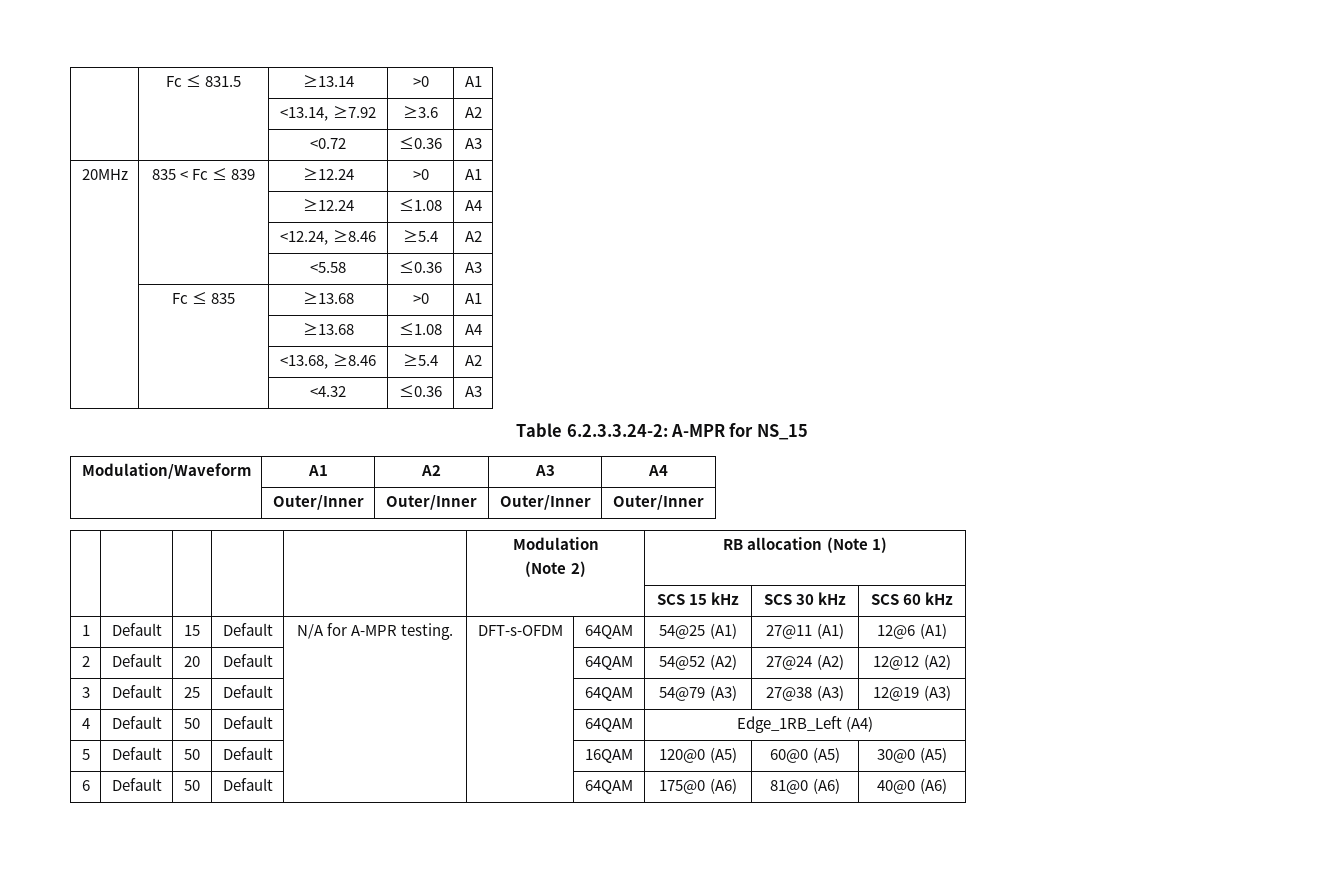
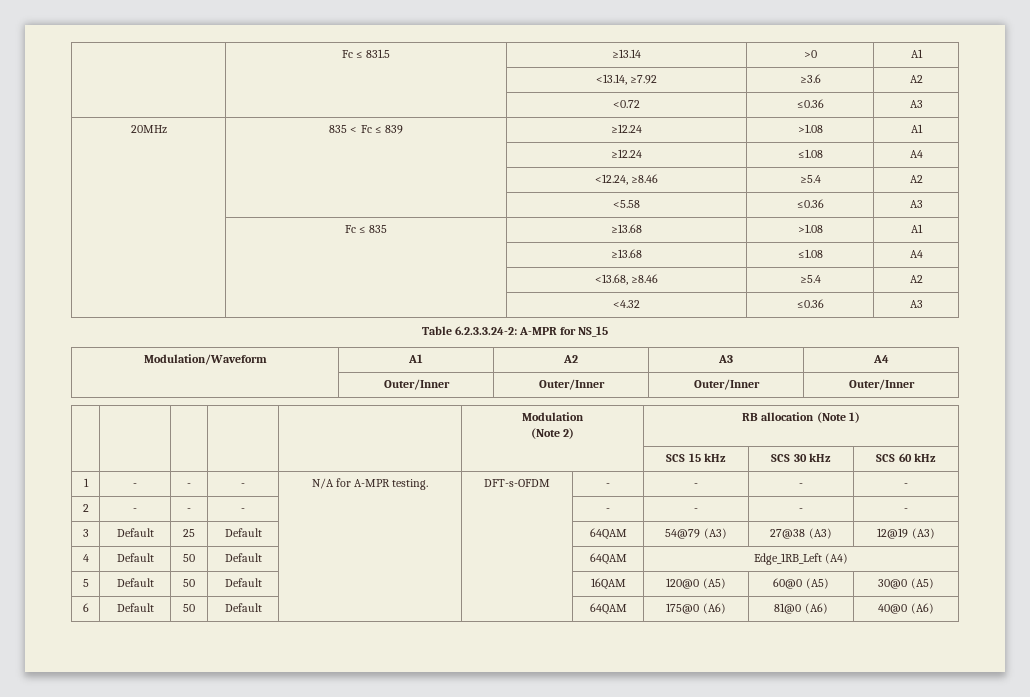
- 20MHz | 835 < Fc ≤ 839 | ≥12.24 | >0 | A1
+ 20MHz | 835 < Fc ≤ 839 | ≥12.24 | >1.08 | A1
- | Fc ≤ 835 | ≥13.68 | >0 | A1
+ | Fc ≤ 835 | ≥13.68 | >1.08 | A1
- 1 | Default | 15 | Default | N/A for A-MPR testing. | DFT-s-OFDM | 64QAM | 54@25 (A1) | 27@11 (A1) | 12@6 (A1)
- 2 | Default | 20 | Default | | | 64QAM | 54@52 (A2) | 27@24 (A2) | 12@12 (A2)
+ 1 | - | - | - | N/A for A-MPR testing. | DFT-s-OFDM | - | - | - | -
+ 2 | - | - | - | | | - | - | - | -

